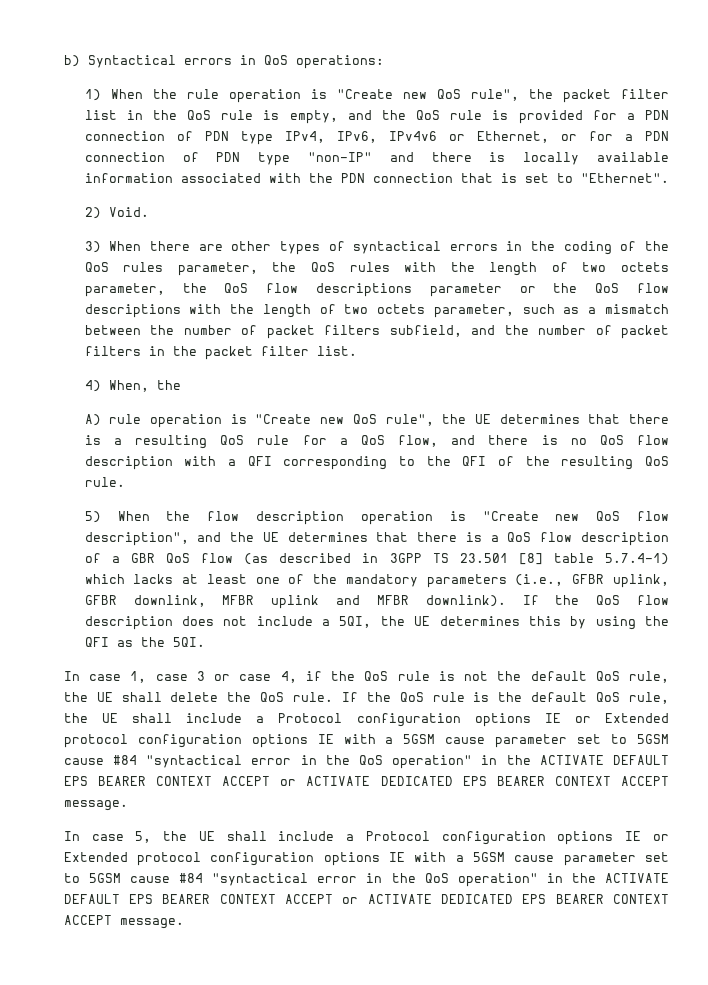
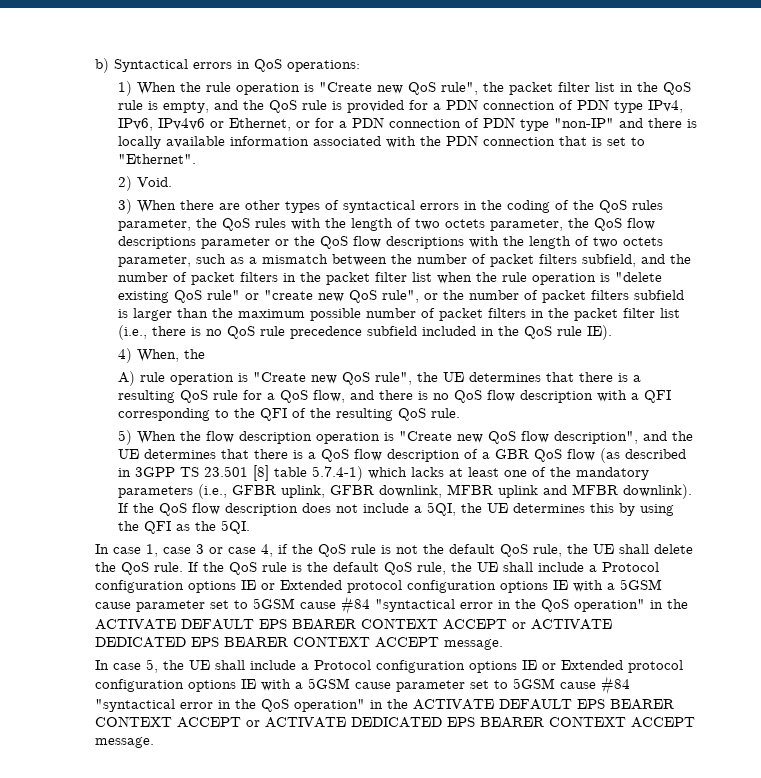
- 3) When there are other types of syntactical errors in the coding of the QoS rules parameter, the QoS rules with the length of two octets parameter, the QoS flow descriptions parameter or the QoS flow descriptions with the length of two octets parameter, such as a mismatch between the number of packet filters subfield, and the number of packet filters in the packet filter list.
+ 3) When there are other types of syntactical errors in the coding of the QoS rules parameter, the QoS rules with the length of two octets parameter, the QoS flow descriptions parameter or the QoS flow descriptions with the length of two octets parameter, such as a mismatch between the number of packet filters subfield, and the number of packet filters in the packet filter list when the rule operation is "delete existing QoS rule" or "create new QoS rule", or the number of packet filters subfield is larger than the maximum possible number of packet filters in the packet filter list (i.e., there is no QoS rule precedence subfield included in the QoS rule IE).

